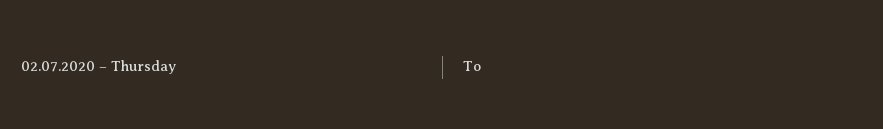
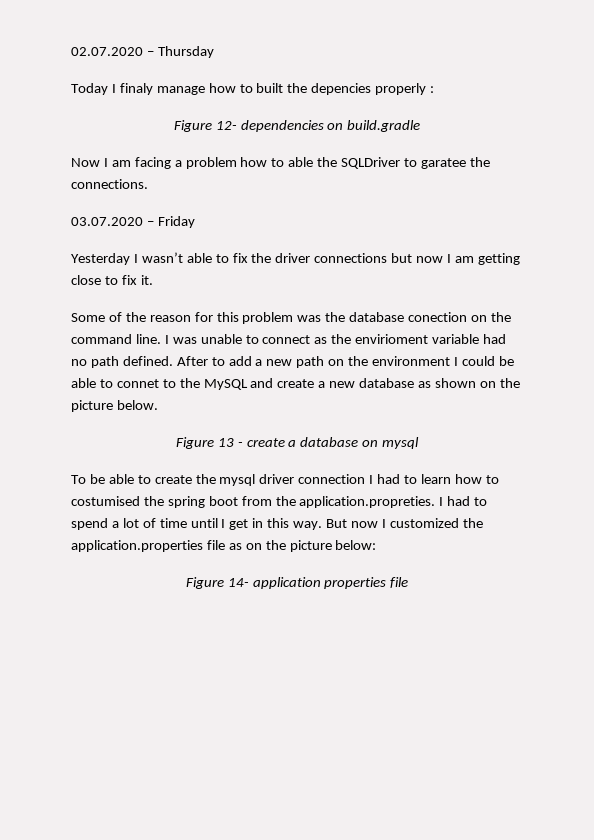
- To
+ Today I finaly manage how to built the depencies properly :
+ Figure 12- dependencies on build.gradle
+ Now I am facing a problem how to able the SQLDriver to garatee the connections.
+ 03.07.2020 – Friday
+ Yesterday I wasn’t able to fix the driver connections but now I am getting close to fix it.
+ Some of the reason for this problem was the database conection on the command line. I was unable to connect as the envirioment variable had no path defined. After to add a new path on the environment I could be able to connet to the MySQL and create a new database as shown on the picture below.
+ Figure 13 - create a database on mysql
+ To be able to create the mysql driver connection I had to learn how to costumised the spring boot from the application.propreties. I had to spend a lot of time until I get in this way. But now I customized the application.properties file as on the picture below:
+ Figure 14- application properties file

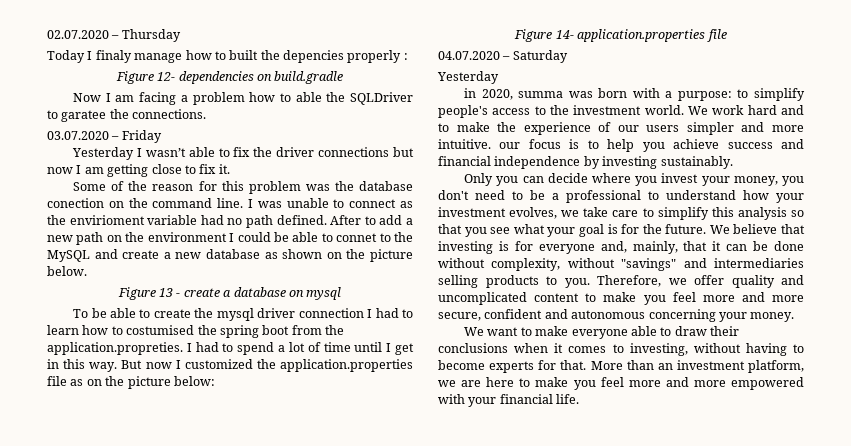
- Figure 14- application properties file
+ Figure 14- application.properties file
+ 04.07.2020 – Saturday
+ Yesterday
+ in 2020, summa was born with a purpose: to simplify people's access to the investment world. We work hard and to make the experience of our users simpler and more intuitive. our focus is to help you achieve success and financial independence by investing sustainably.
+ Only you can decide where you invest your money, you don't need to be a professional to understand how your investment evolves, we take care to simplify this analysis so that you see what your goal is for the future. We believe that investing is for everyone and, mainly, that it can be done without complexity, without "savings" and intermediaries selling products to you. Therefore, we offer quality and uncomplicated content to make you feel more and more secure, confident and autonomous concerning your money.
+ We want to make everyone able to draw their conclusions when it comes to investing, without having to become experts for that. More than an investment platform, we are here to make you feel more and more empowered with your financial life.

